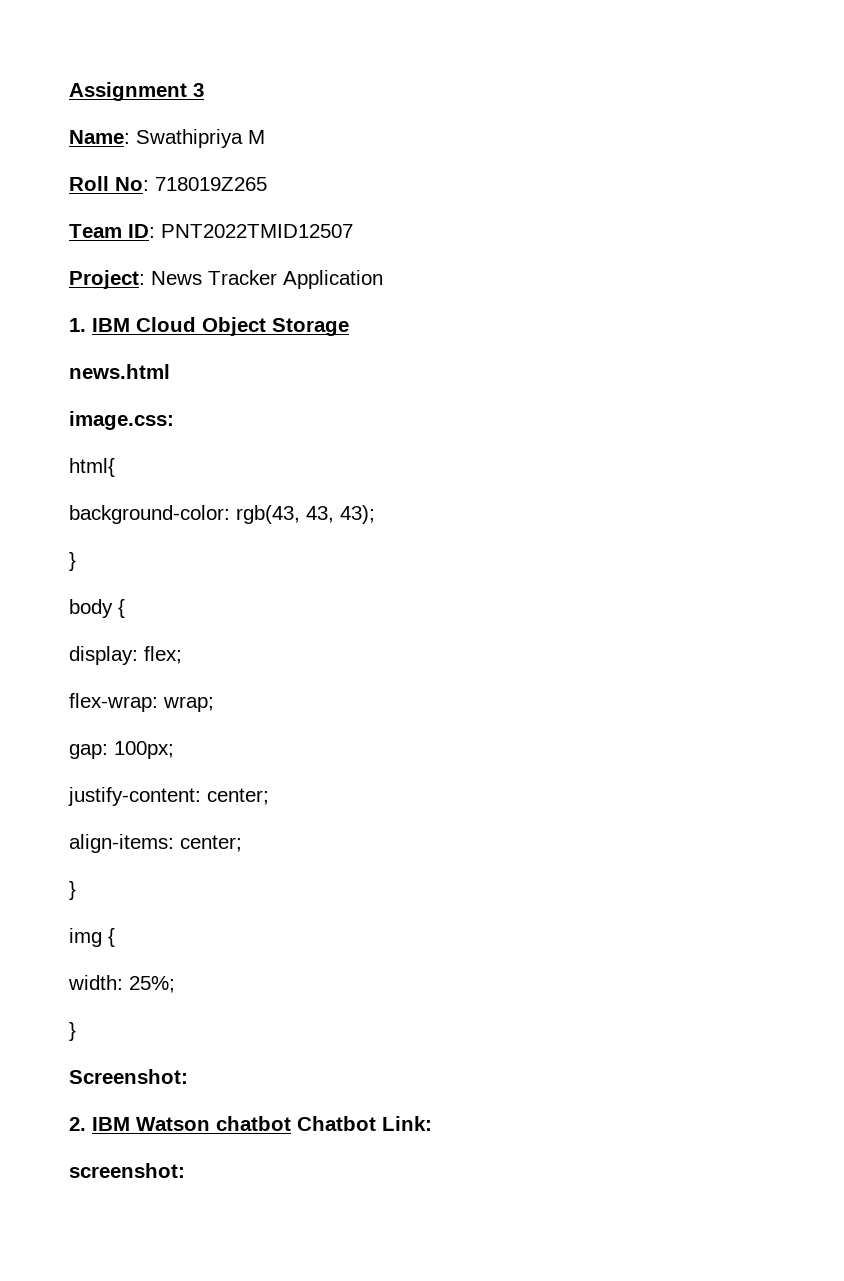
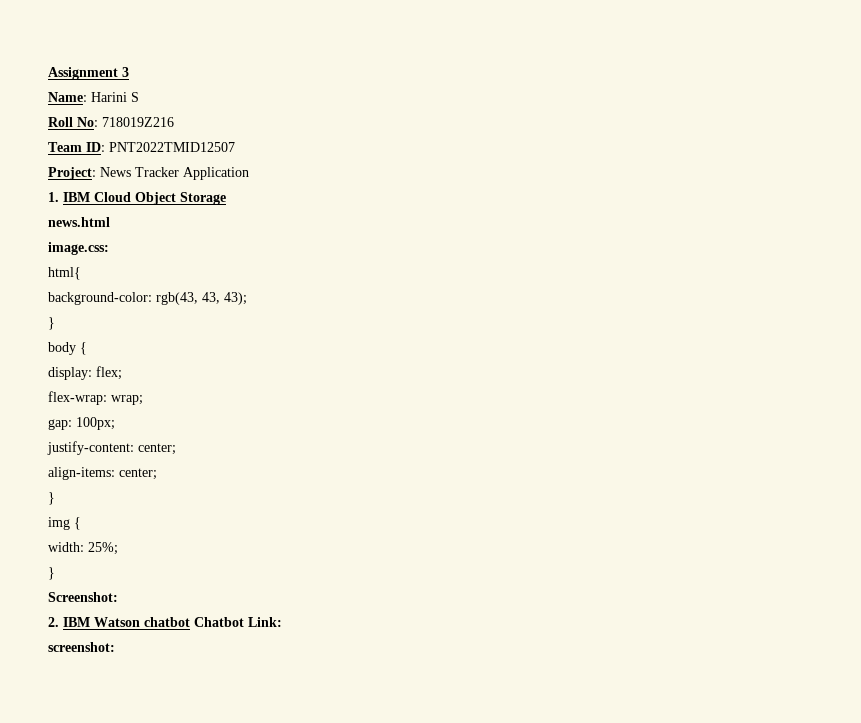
- Name: Swathipriya M
+ Name: Harini S
- Roll No: 718019Z265
+ Roll No: 718019Z216

